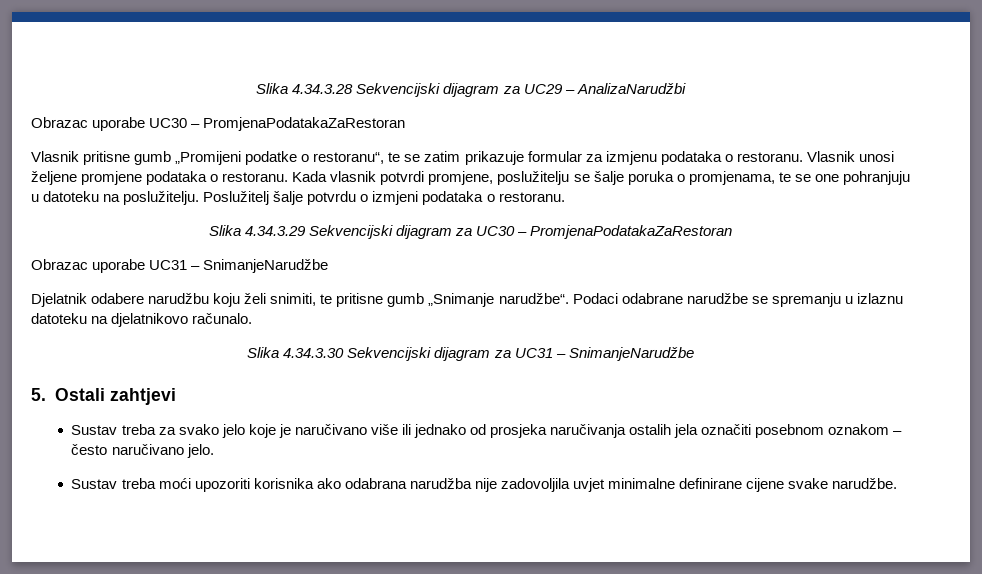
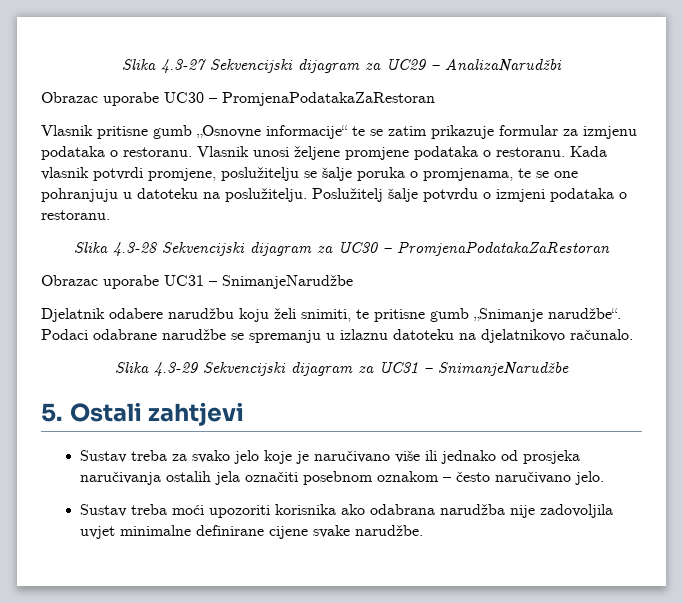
- Slika 4.34.3.28 Sekvencijski dijagram za UC29 – AnalizaNarudžbi
+ Slika 4.3-27 Sekvencijski dijagram za UC29 – AnalizaNarudžbi
- Vlasnik pritisne gumb „Promijeni podatke o restoranu“, te se zatim prikazuje formular za izmjenu podataka o restoranu.
+ Vlasnik pritisne gumb „Osnovne informacije“ te se zatim prikazuje formular za izmjenu podataka o restoranu.
- Slika 4.34.3.29 Sekvencijski dijagram za UC30 – PromjenaPodatakaZaRestoran
+ Slika 4.3-28 Sekvencijski dijagram za UC30 – PromjenaPodatakaZaRestoran
- Slika 4.34.3.30 Sekvencijski dijagram za UC31 – SnimanjeNarudžbe
+ Slika 4.3-29 Sekvencijski dijagram za UC31 – SnimanjeNarudžbe

